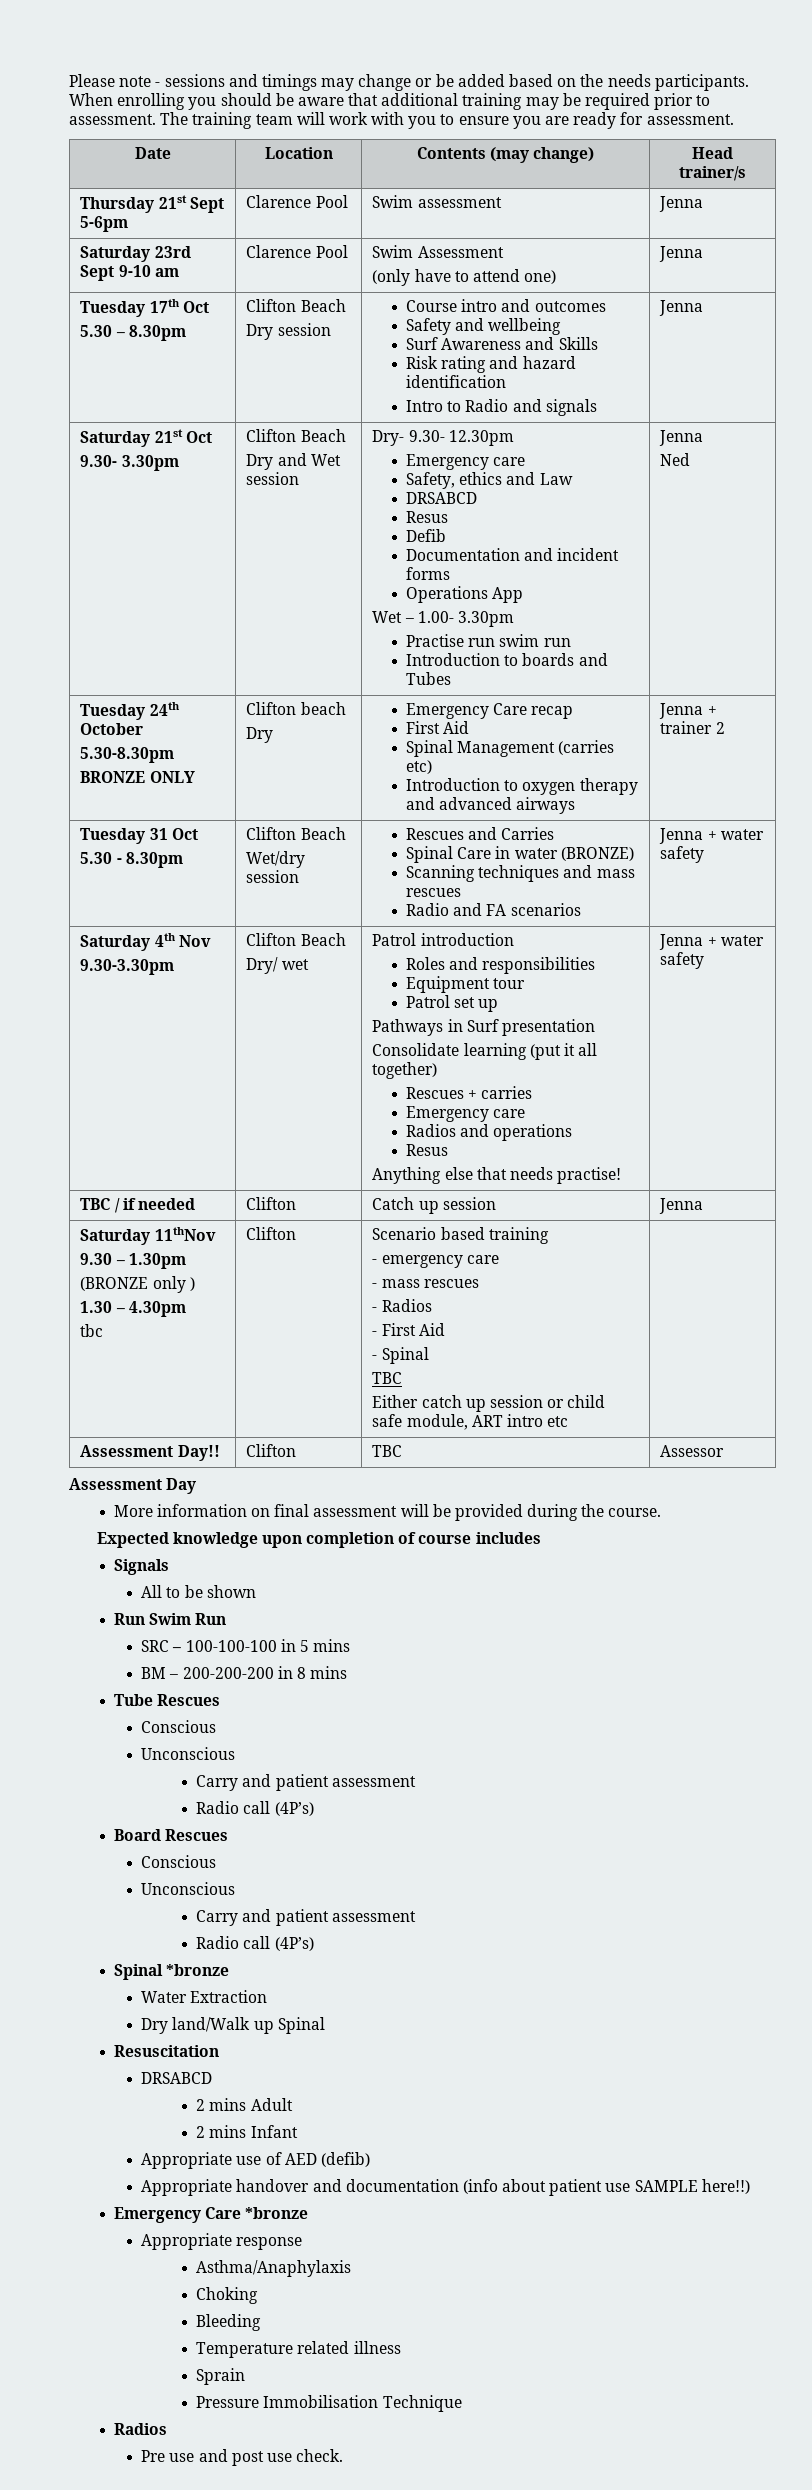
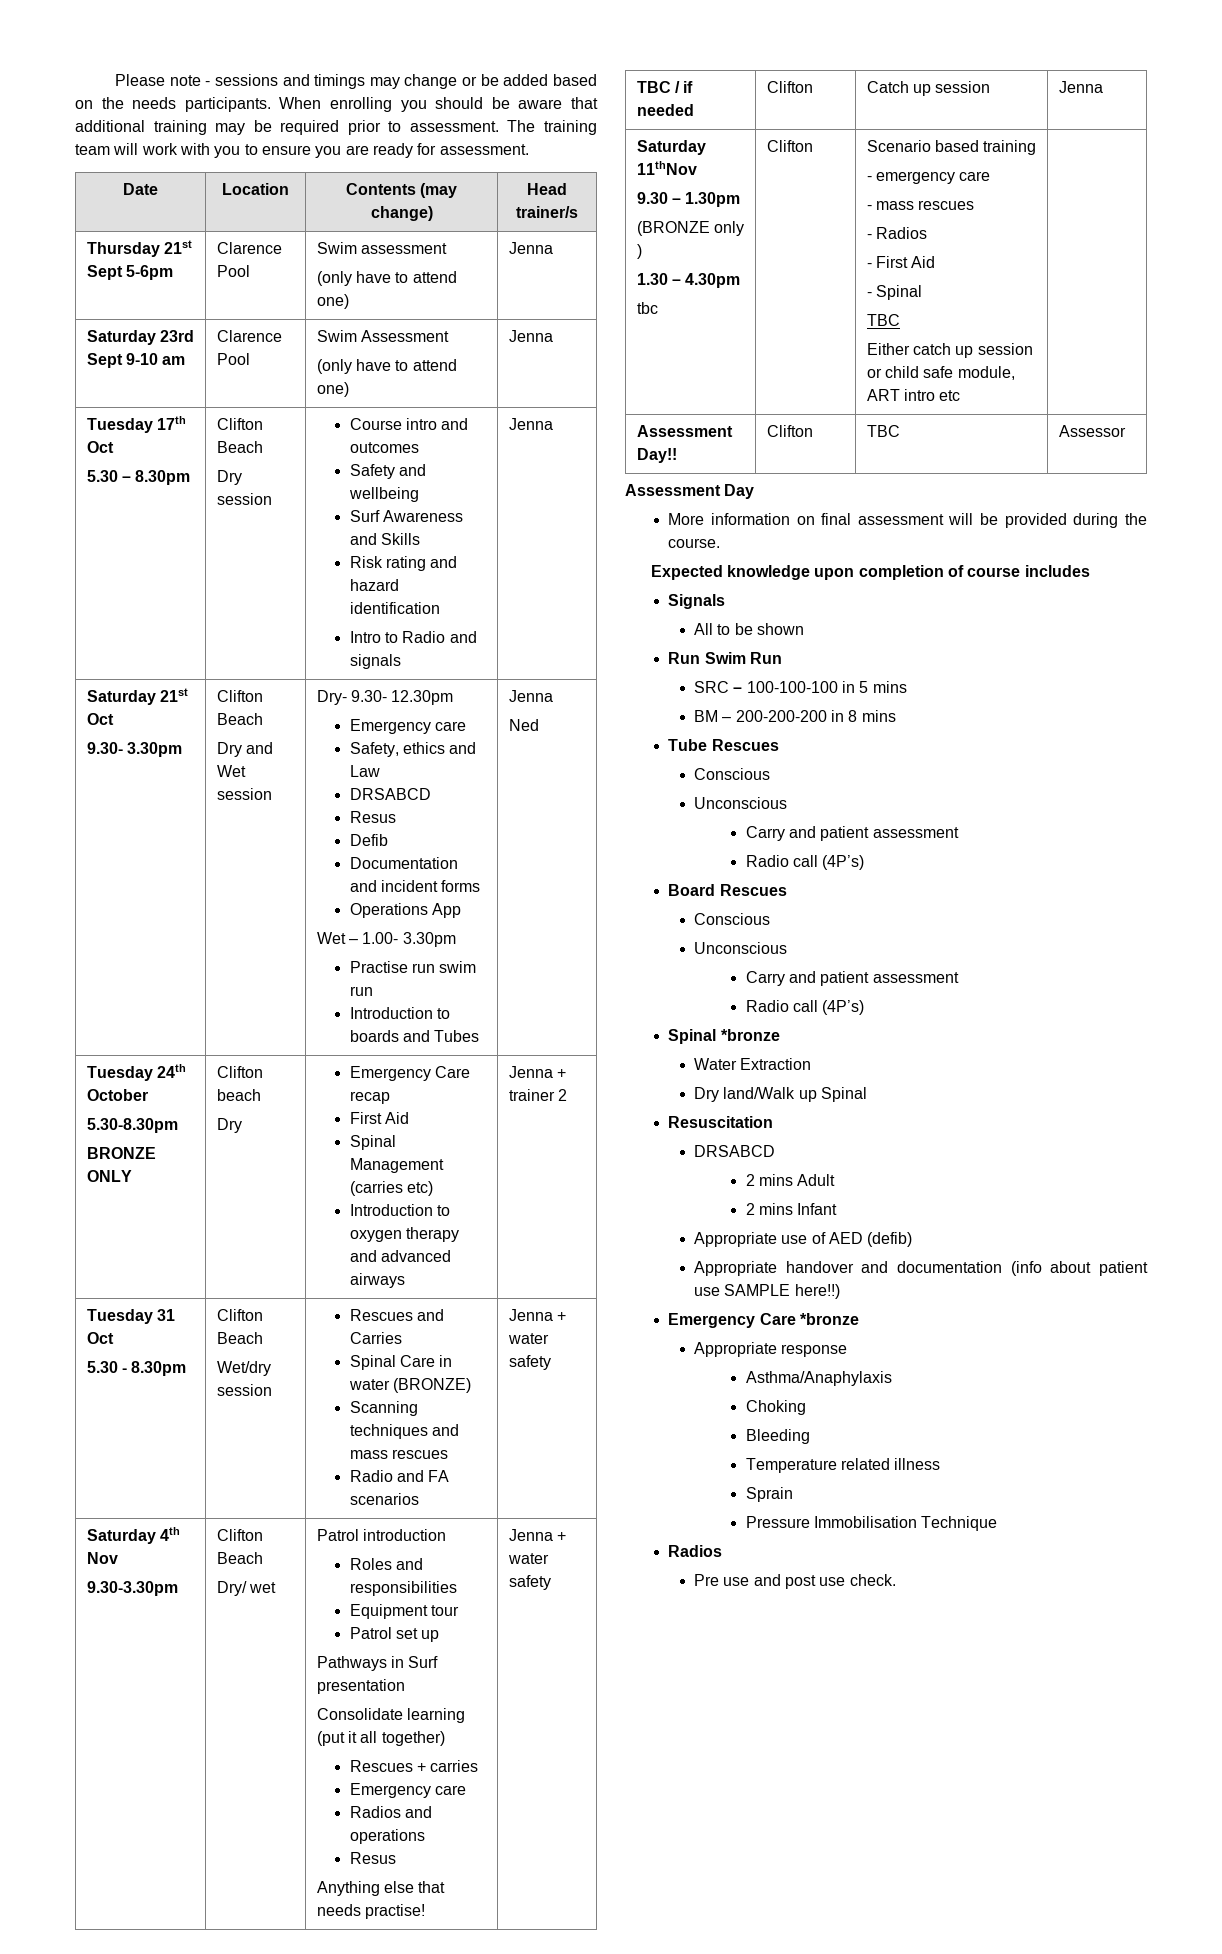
- Thursday 21st Sept 5-6pm | Clarence Pool | Swim assessment | Jenna
+ Thursday 21st Sept 5-6pm | Clarence Pool | Swim assessment
+ (only have to attend one) | Jenna

